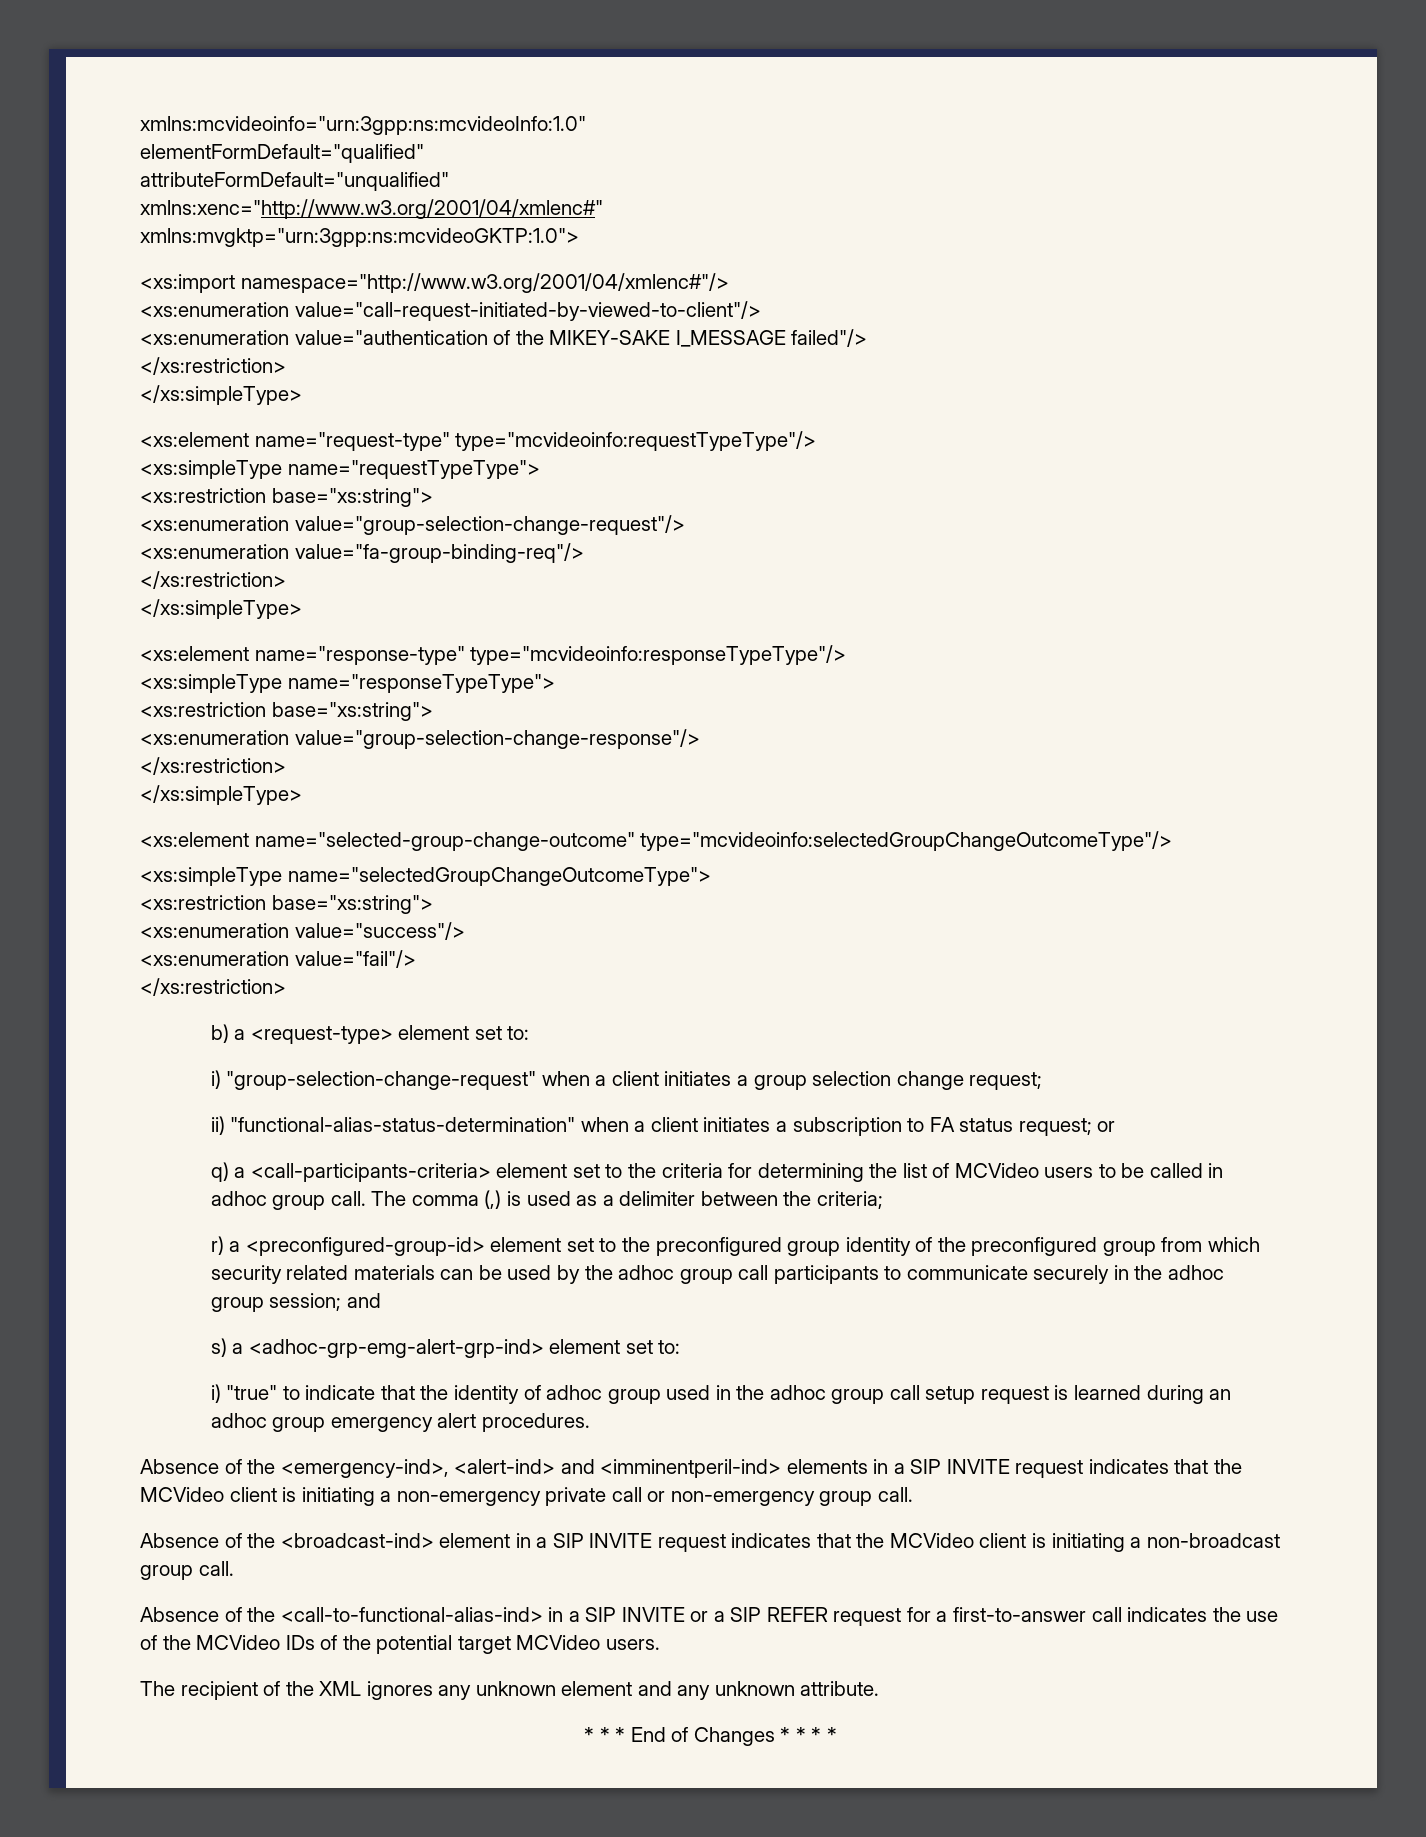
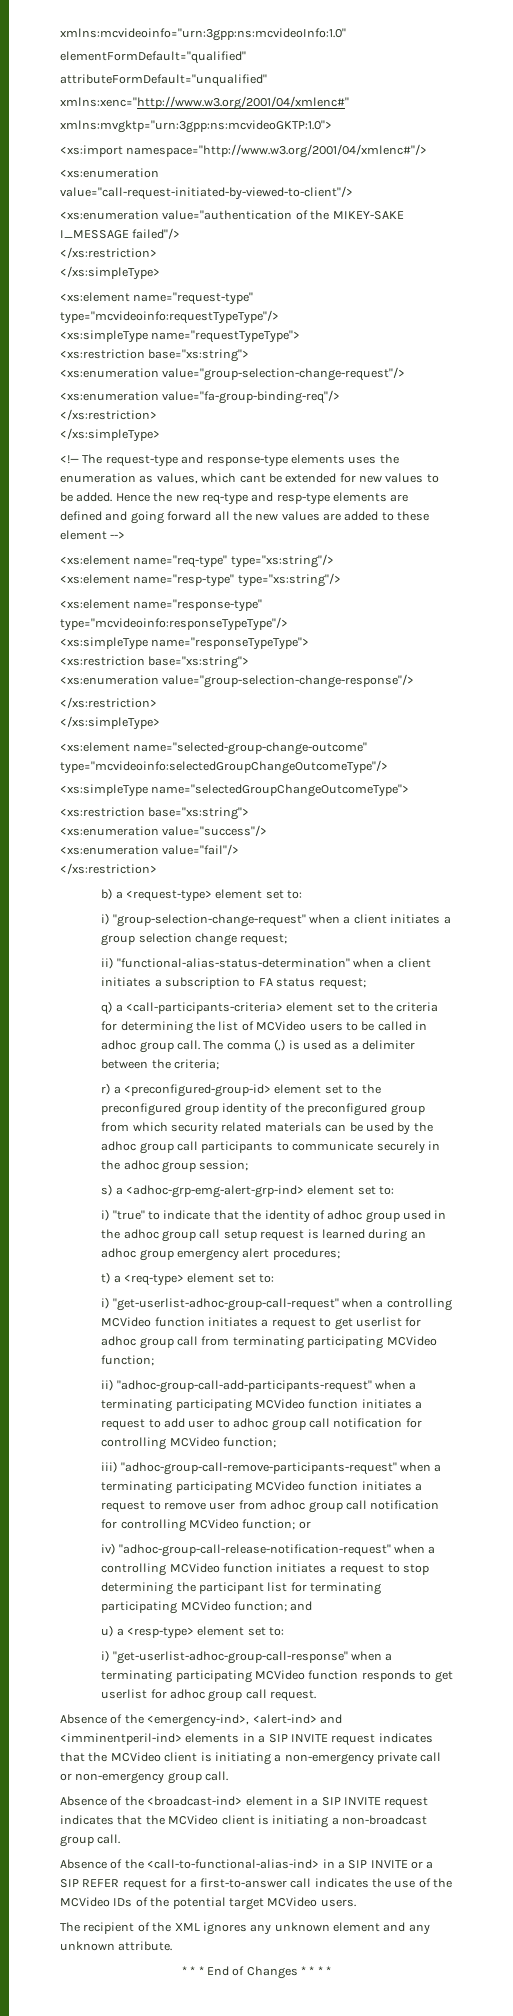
+ <!— The request-type and response-type elements uses the enumeration as values, which cant be extended for new values to be added. Hence the new req-type and resp-type elements are defined and going forward all the new values are added to these element -->
+ <xs:element name="req-type" type="xs:string"/>
+ <xs:element name="resp-type" type="xs:string"/>
- ii) "functional-alias-status-determination" when a client initiates a subscription to FA status request; or
+ ii) "functional-alias-status-determination" when a client initiates a subscription to FA status request;
- r) a <preconfigured-group-id> element set to the preconfigured group identity of the preconfigured group from which security related materials can be used by the adhoc group call participants to communicate securely in the adhoc group session; and
+ r) a <preconfigured-group-id> element set to the preconfigured group identity of the preconfigured group from which security related materials can be used by the adhoc group call participants to communicate securely in the adhoc group session;
- i) "true" to indicate that the identity of adhoc group used in the adhoc group call setup request is learned during an adhoc group emergency alert procedures.
+ i) "true" to indicate that the identity of adhoc group used in the adhoc group call setup request is learned during an adhoc group emergency alert procedures;
+ t) a <req-type> element set to:
+ i) "get-userlist-adhoc-group-call-request" when a controlling MCVideo function initiates a request to get userlist for adhoc group call from terminating participating MCVideo function;
+ ii) "adhoc-group-call-add-participants-request" when a terminating participating MCVideo function initiates a request to add user to adhoc group call notification for controlling MCVideo function;
+ iii) "adhoc-group-call-remove-participants-request" when a terminating participating MCVideo function initiates a request to remove user from adhoc group call notification for controlling MCVideo function; or
+ iv) "adhoc-group-call-release-notification-request" when a controlling MCVideo function initiates a request to stop determining the participant list for terminating participating MCVideo function; and
+ u) a <resp-type> element set to:
+ i) "get-userlist-adhoc-group-call-response" when a terminating participating MCVideo function responds to get userlist for adhoc group call request.

